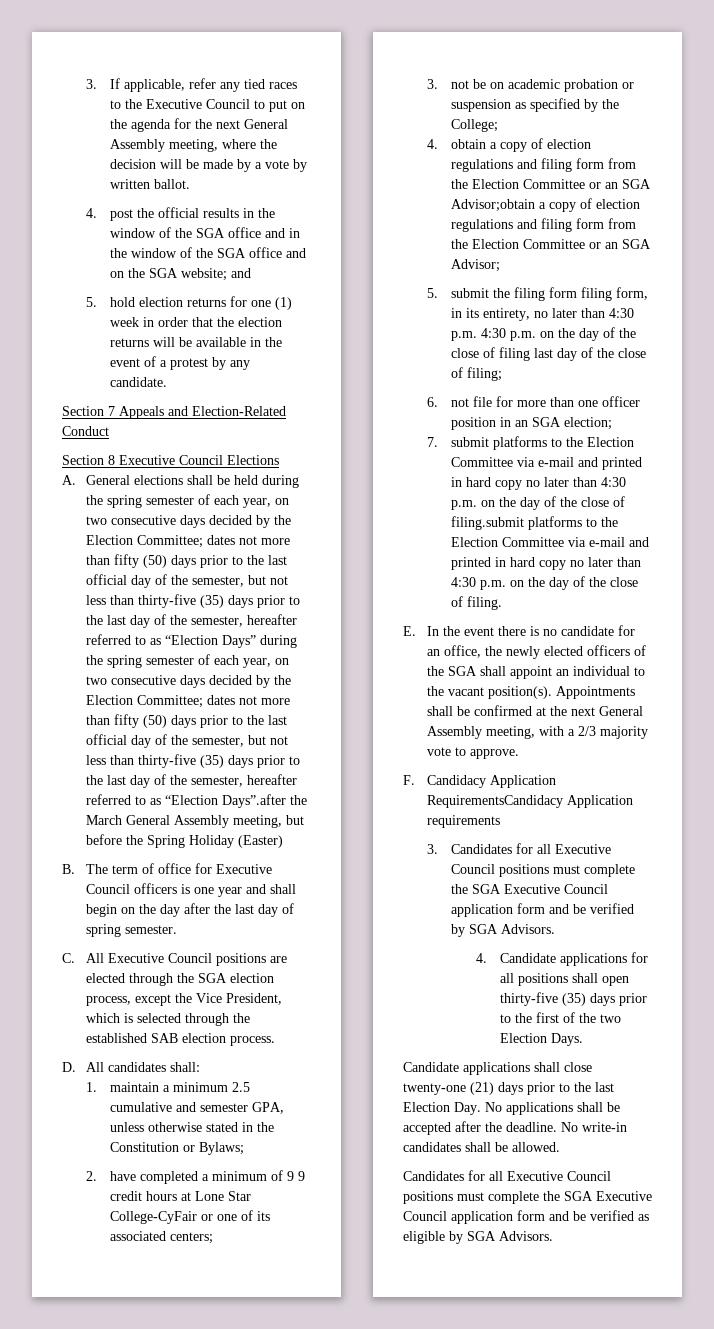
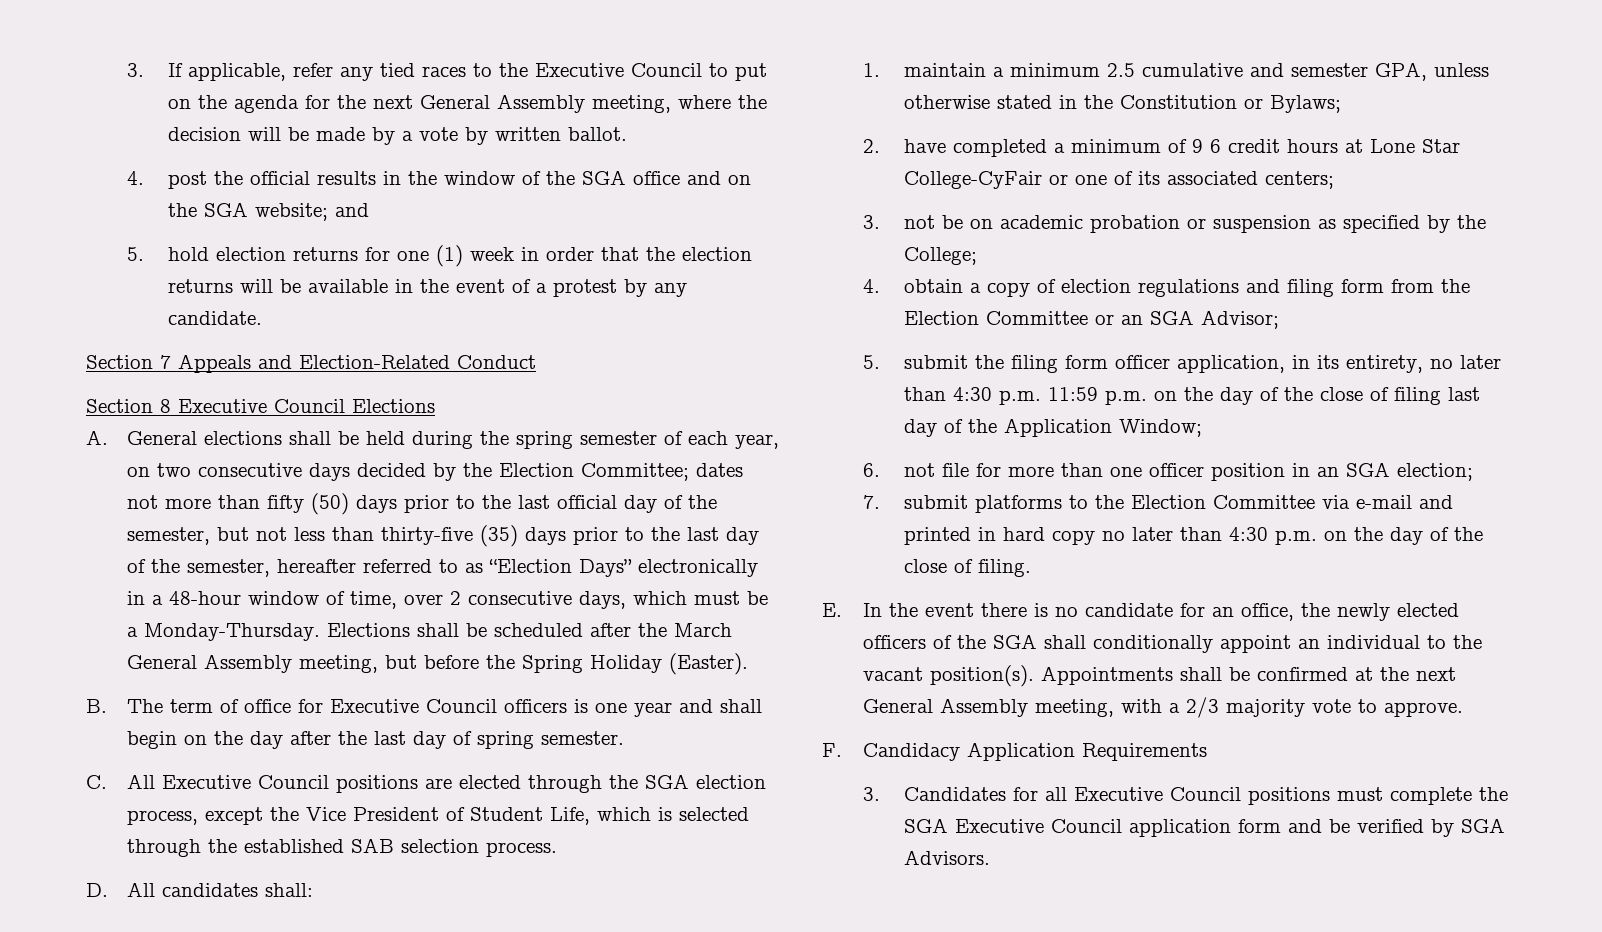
- 4. post the official results in the window of the SGA office and in the window of the SGA office and on the SGA website; and
+ 4. post the official results in the window of the SGA office and on the SGA website; and
- dates not more than fifty (50) days prior to the last official day of the semester, but not less than thirty-five (35) days prior to the last day of the semester, hereafter referred to as “Election Days” during the spring semester of each year, on two consecutive days decided by the Election Committee; dates not more than fifty (50) days prior to the last official day of the semester, but not less than thirty-five (35) days prior to the last day of the semester, hereafter referred to as “Election Days”.after the March General Assembly meeting, but before the Spring Holiday (Easter)
+ dates not more than fifty (50) days prior to the last official day of the semester, but not less than thirty-five (35) days prior to the last day of the semester, hereafter referred to as “Election Days” electronically in a 48-hour window of time, over 2 consecutive days, which must be a Monday-Thursday. Elections shall be scheduled after the March General Assembly meeting, but before the Spring Holiday (Easter).
- C. All Executive Council positions are elected through the SGA election process, except the Vice President, which is selected through the established SAB election process.
+ C. All Executive Council positions are elected through the SGA election process, except the Vice President of Student Life, which is selected through the established SAB selection process.
- 2. have completed a minimum of 9 9 credit hours at Lone Star College-CyFair or one of its associated centers;
+ 2. have completed a minimum of 9 6 credit hours at Lone Star College-CyFair or one of its associated centers;
- 4. obtain a copy of election regulations and filing form from the Election Committee or an SGA Advisor;obtain a copy of election regulations and filing form from the Election Committee or an SGA Advisor;
+ 4. obtain a copy of election regulations and filing form from the Election Committee or an SGA Advisor;
- 5. submit the filing form filing form, in its entirety, no later than 4:30 p.m. 4:30 p.m. on the day of the close of filing last day of the close of filing;
+ 5. submit the filing form officer application, in its entirety, no later than 4:30 p.m. 11:59 p.m. on the day of the close of filing last day of the Application Window;
- 7. submit platforms to the Election Committee via e-mail and printed in hard copy no later than 4:30 p.m. on the day of the close of filing.submit platforms to the Election Committee via e-mail and printed in hard copy no later than 4:30 p.m. on the day of the close of filing.
+ 7. submit platforms to the Election Committee via e-mail and printed in hard copy no later than 4:30 p.m. on the day of the close of filing.
- E. In the event there is no candidate for an office, the newly elected officers of the SGA shall appoint an individual to the vacant position(s).
+ E. In the event there is no candidate for an office, the newly elected officers of the SGA shall conditionally appoint an individual to the vacant position(s).
- F. Candidacy Application RequirementsCandidacy Application requirements
+ F. Candidacy Application Requirements
- 4. Candidate applications for all positions shall open thirty-five (35) days prior to the first of the two Election Days.
- Candidate applications shall close twenty-one (21) days prior to the last Election Day. No applications shall be accepted after the deadline. No write-in candidates shall be allowed.
- Candidates for all Executive Council positions must complete the SGA Executive Council application form and be verified as eligible by SGA Advisors.

